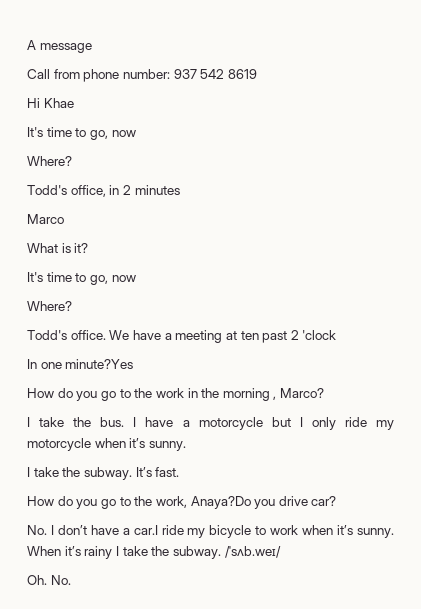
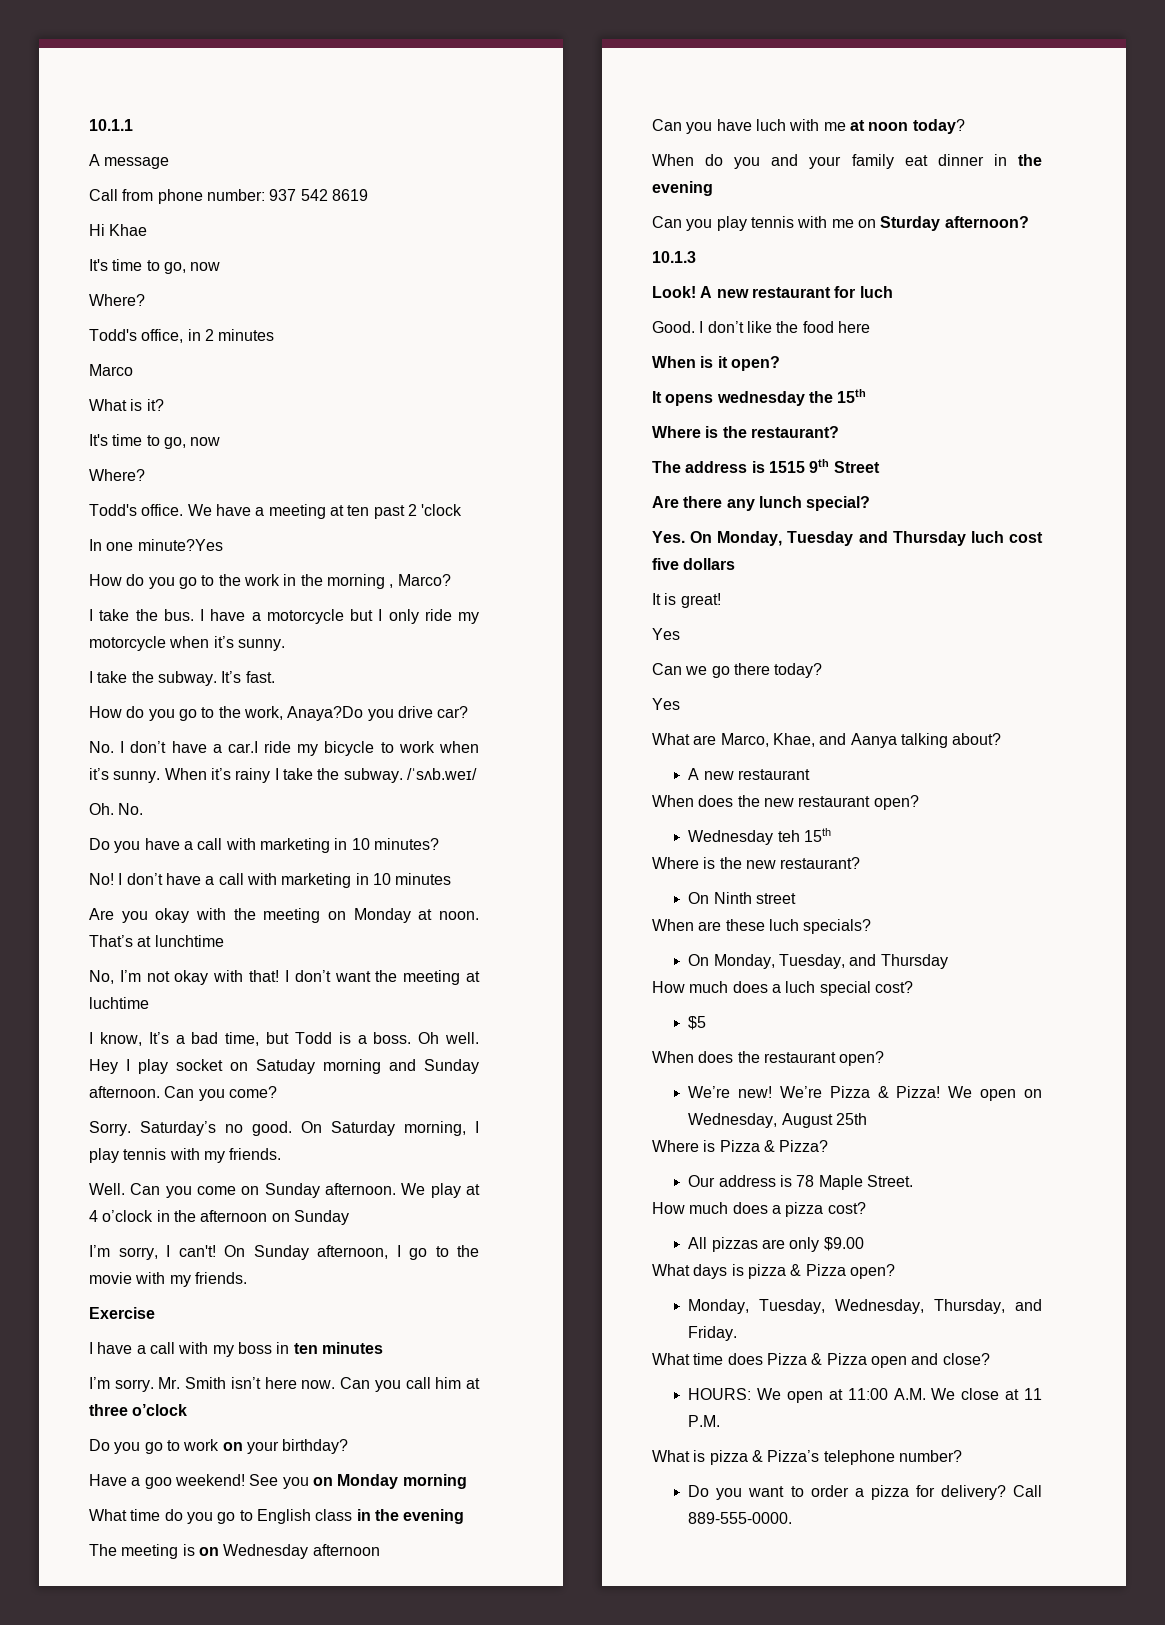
+ 10.1.1
+ Do you have a call with marketing in 10 minutes?
+ No! I don’t have a call with marketing in 10 minutes
+ Are you okay with the meeting on Monday at noon. That’s at lunchtime
+ No, I’m not okay with that! I don’t want the meeting at luchtime
+ I know, It’s a bad time, but Todd is a boss. Oh well. Hey I play socket on Satuday morning and Sunday afternoon. Can you come?
+ Sorry. Saturday’s no good. On Saturday morning, I play tennis with my friends.
+ Well. Can you come on Sunday afternoon. We play at 4 o’clock in the afternoon on Sunday
+ I’m sorry, I can't! On Sunday afternoon, I go to the movie with my friends.
+ Exercise
+ I have a call with my boss in ten minutes
+ I’m sorry. Mr. Smith isn’t here now. Can you call him at three o’clock
+ Do you go to work on your birthday?
+ Have a goo weekend! See you on Monday morning
+ What time do you go to English class in the evening
+ The meeting is on Wednesday afternoon
+ Can you have luch with me at noon today?
+ When do you and your family eat dinner in the evening
+ Can you play tennis with me on Sturday afternoon?
+ 10.1.3
+ Look! A new restaurant for luch
+ Good. I don’t like the food here
+ When is it open?
+ It opens wednesday the 15th
+ Where is the restaurant?
+ The address is 1515 9th Street
+ Are there any lunch special?
+ Yes. On Monday, Tuesday and Thursday luch cost five dollars
+ It is great!
+ Yes
+ Can we go there today?
+ Yes
+ What are Marco, Khae, and Aanya talking about?
+ A new restaurant
+ When does the new restaurant open?
+ Wednesday teh 15th
+ Where is the new restaurant?
+ On Ninth street
+ When are these luch specials?
+ On Monday, Tuesday, and Thursday
+ How much does a luch special cost?
+ $5
+ When does the restaurant open?
+ We’re new! We’re Pizza & Pizza! We open on Wednesday, August 25th
+ Where is Pizza & Pizza?
+ Our address is 78 Maple Street.
+ How much does a pizza cost?
+ All pizzas are only $9.00
+ What days is pizza & Pizza open?
+ Monday, Tuesday, Wednesday, Thursday, and Friday.
+ What time does Pizza & Pizza open and close?
+ HOURS: We open at 11:00 A.M. We close at 11 P.M.
+ What is pizza & Pizza’s telephone number?
+ Do you want to order a pizza for delivery? Call 889-555-0000.

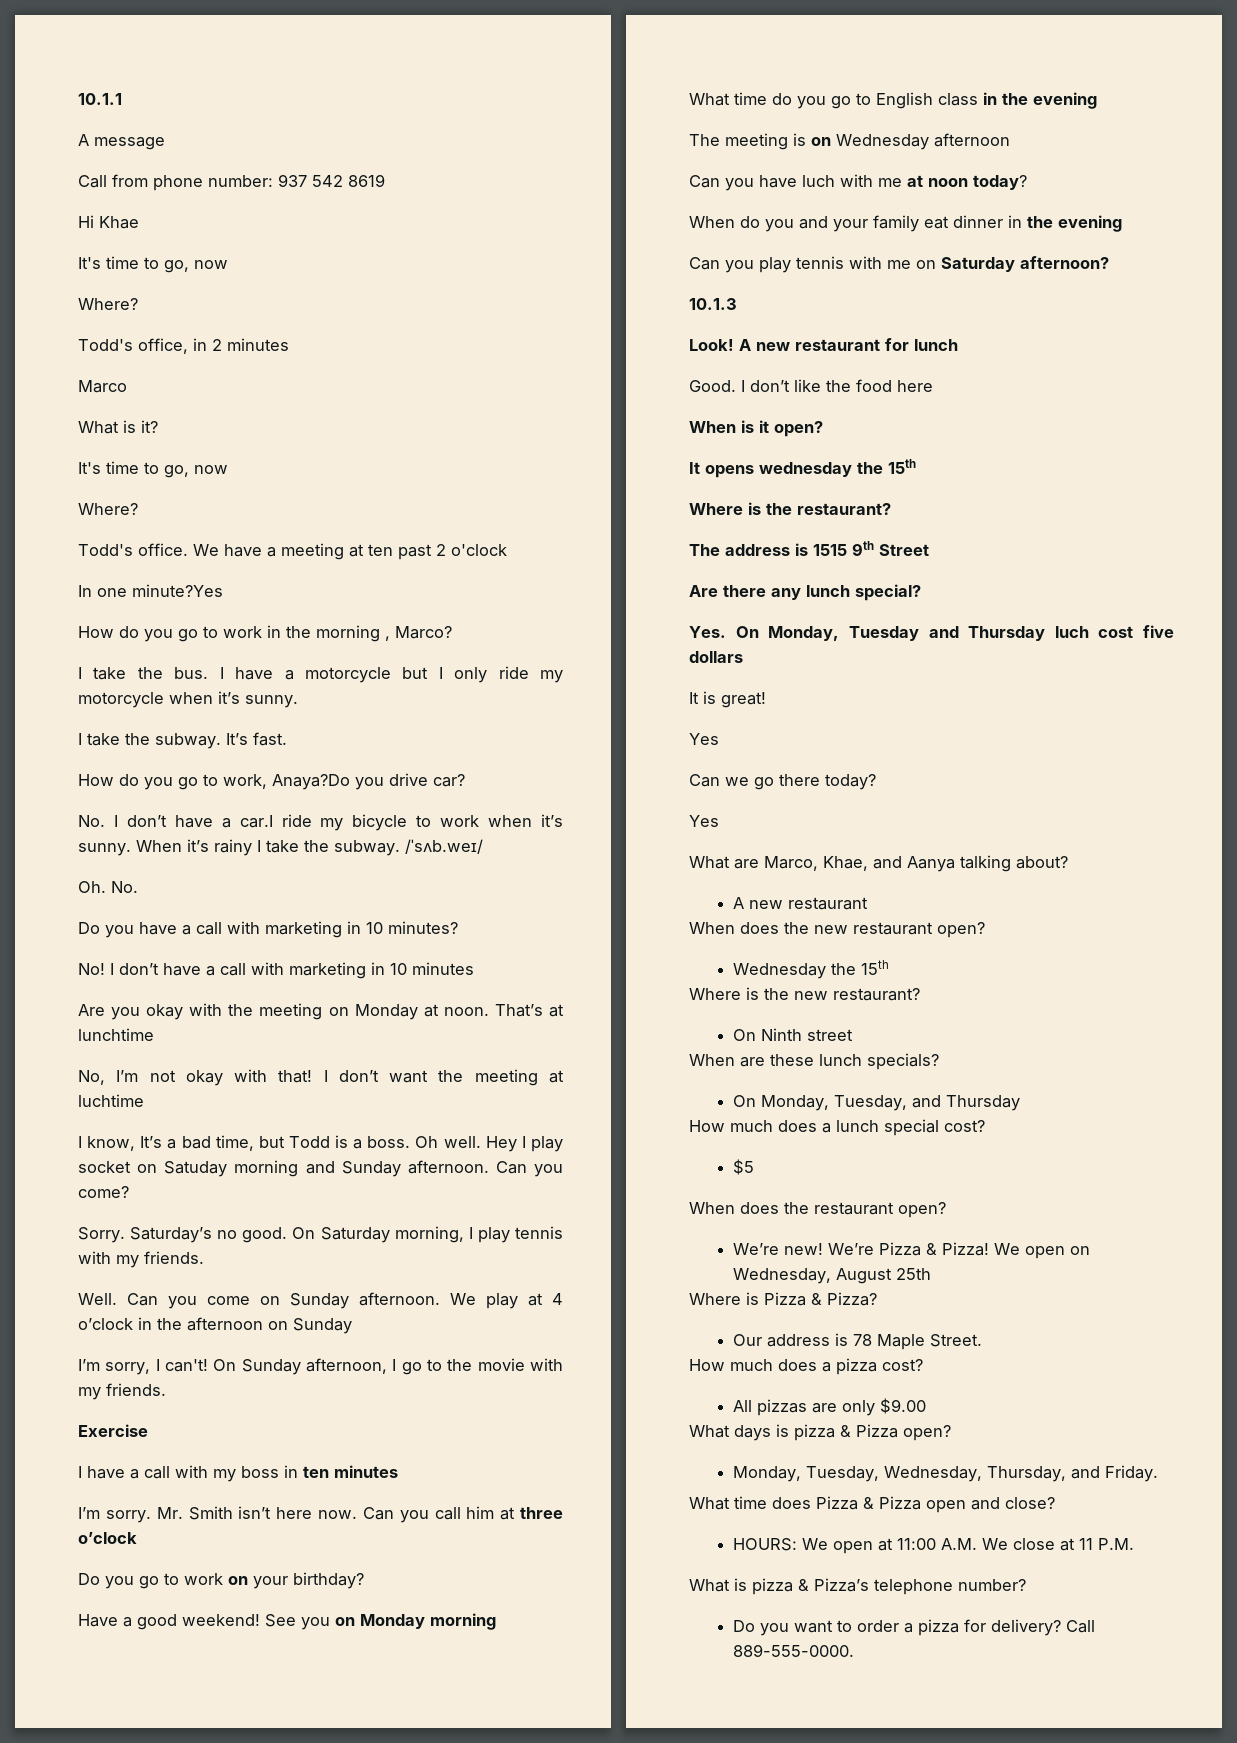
- We have a meeting at ten past 2 'clock
+ We have a meeting at ten past 2 o'clock
- How do you go to the work in the morning , Marco?
+ How do you go to work in the morning , Marco?
- How do you go to the work, Anaya?Do you drive car?
+ How do you go to work, Anaya?Do you drive car?
- Have a goo weekend!
+ Have a good weekend!
- Can you play tennis with me on Sturday afternoon?
+ Can you play tennis with me on Saturday afternoon?
- A new restaurant for luch
+ A new restaurant for lunch
- Wednesday teh 15th
+ Wednesday the 15th
- When are these luch specials?
+ When are these lunch specials?
- How much does a luch special cost?
+ How much does a lunch special cost?

